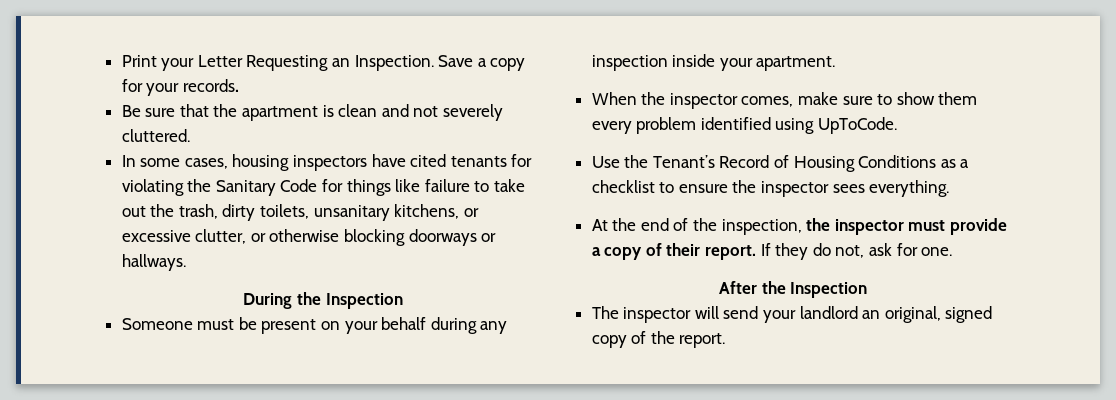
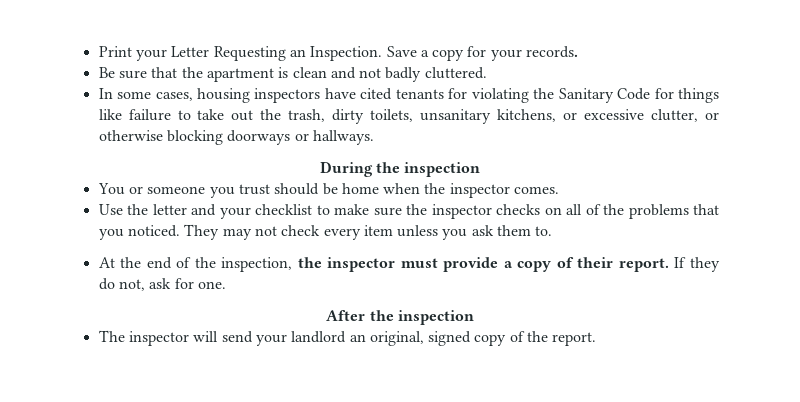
- Be sure that the apartment is clean and not severely cluttered.
+ Be sure that the apartment is clean and not badly cluttered.
- During the Inspection
- Someone must be present on your behalf during any inspection inside your apartment.
- When the inspector comes, make sure to show them every problem identified using UpToCode.
- Use the Tenant’s Record of Housing Conditions as a checklist to ensure the inspector sees everything.
+ During the inspection
+ You or someone you trust should be home when the inspector comes.
+ Use the letter and your checklist to make sure the inspector checks on all of the problems that you noticed. They may not check every item unless you ask them to.
- After the Inspection
+ After the inspection

